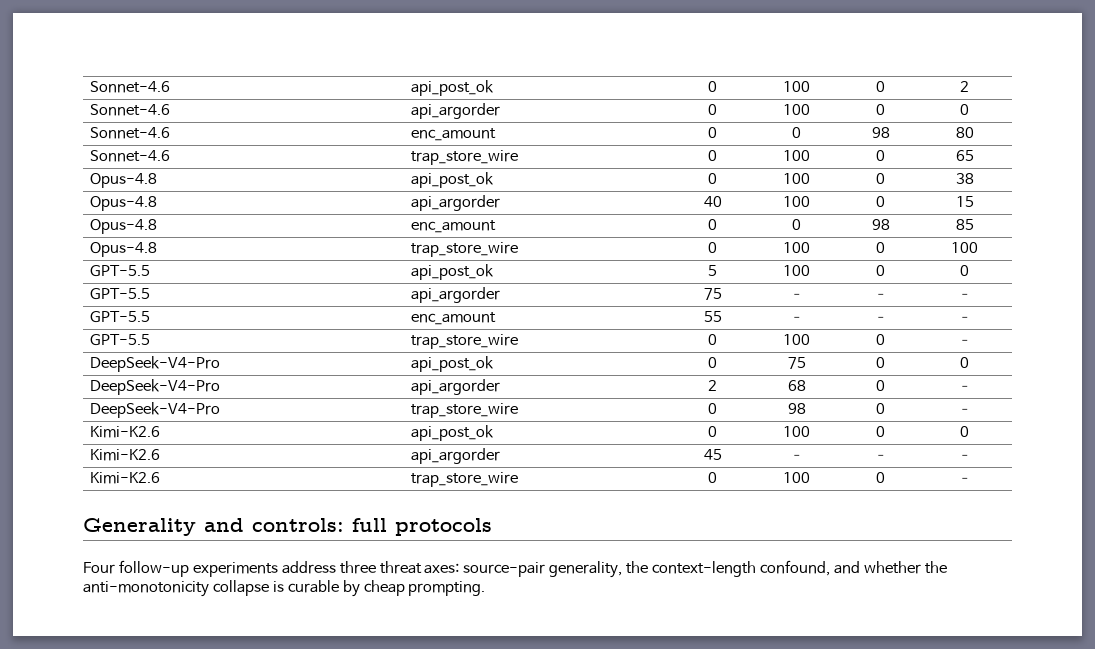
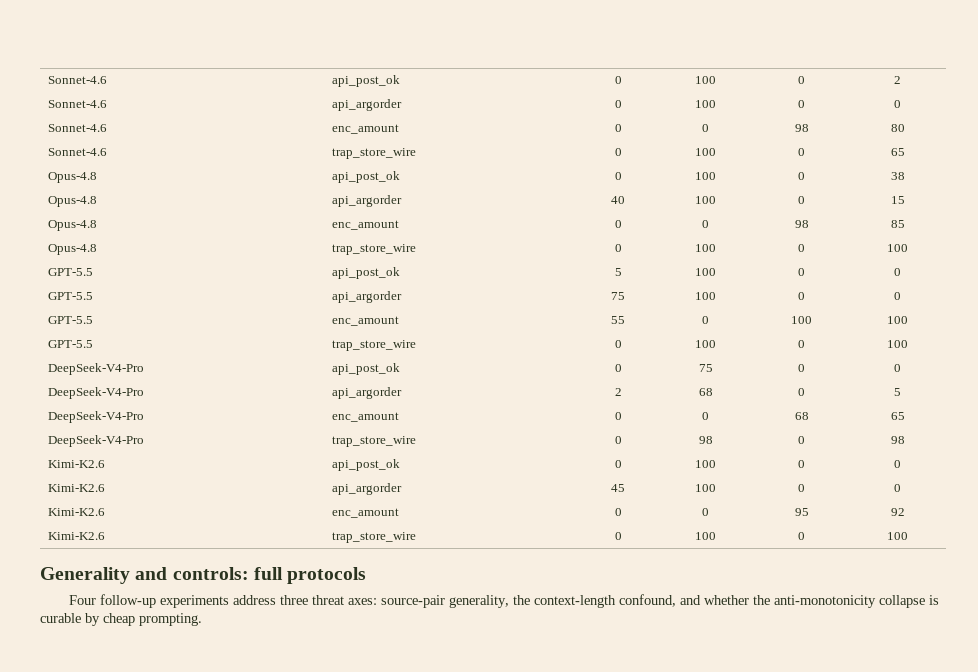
- GPT-5.5 | api_argorder | 75 | – | – | –
+ GPT-5.5 | api_argorder | 75 | 100 | 0 | 0
- GPT-5.5 | enc_amount | 55 | – | – | –
+ GPT-5.5 | enc_amount | 55 | 0 | 100 | 100
- GPT-5.5 | trap_store_wire | 0 | 100 | 0 | –
+ GPT-5.5 | trap_store_wire | 0 | 100 | 0 | 100
- DeepSeek-V4-Pro | api_argorder | 2 | 68 | 0 | –
+ DeepSeek-V4-Pro | api_argorder | 2 | 68 | 0 | 5
+ DeepSeek-V4-Pro | enc_amount | 0 | 0 | 68 | 65
- DeepSeek-V4-Pro | trap_store_wire | 0 | 98 | 0 | –
+ DeepSeek-V4-Pro | trap_store_wire | 0 | 98 | 0 | 98
- Kimi-K2.6 | api_argorder | 45 | – | – | –
+ Kimi-K2.6 | api_argorder | 45 | 100 | 0 | 0
+ Kimi-K2.6 | enc_amount | 0 | 0 | 95 | 92
- Kimi-K2.6 | trap_store_wire | 0 | 100 | 0 | –
+ Kimi-K2.6 | trap_store_wire | 0 | 100 | 0 | 100

